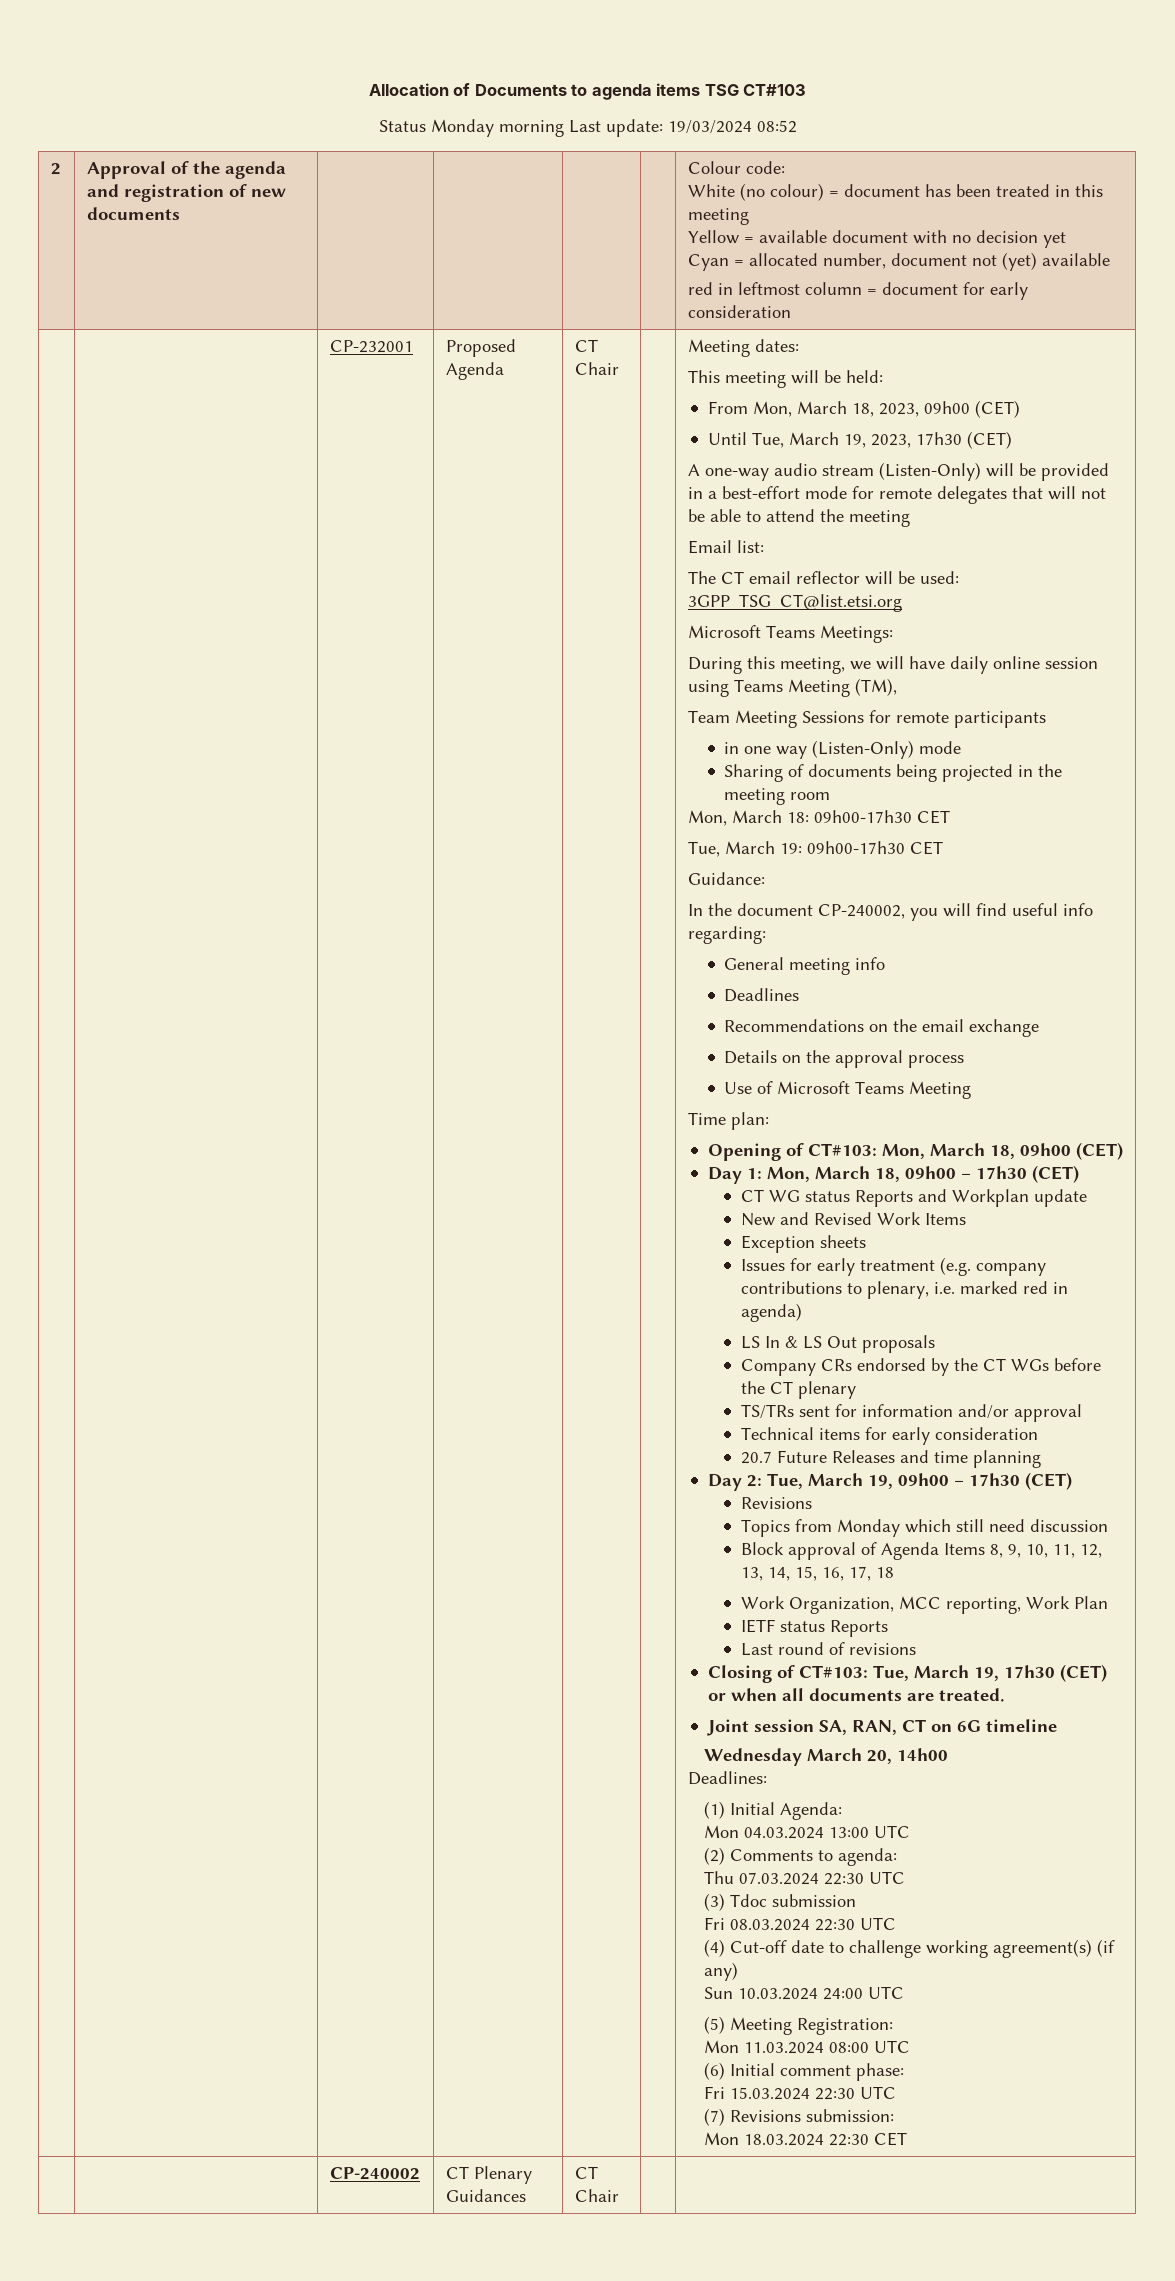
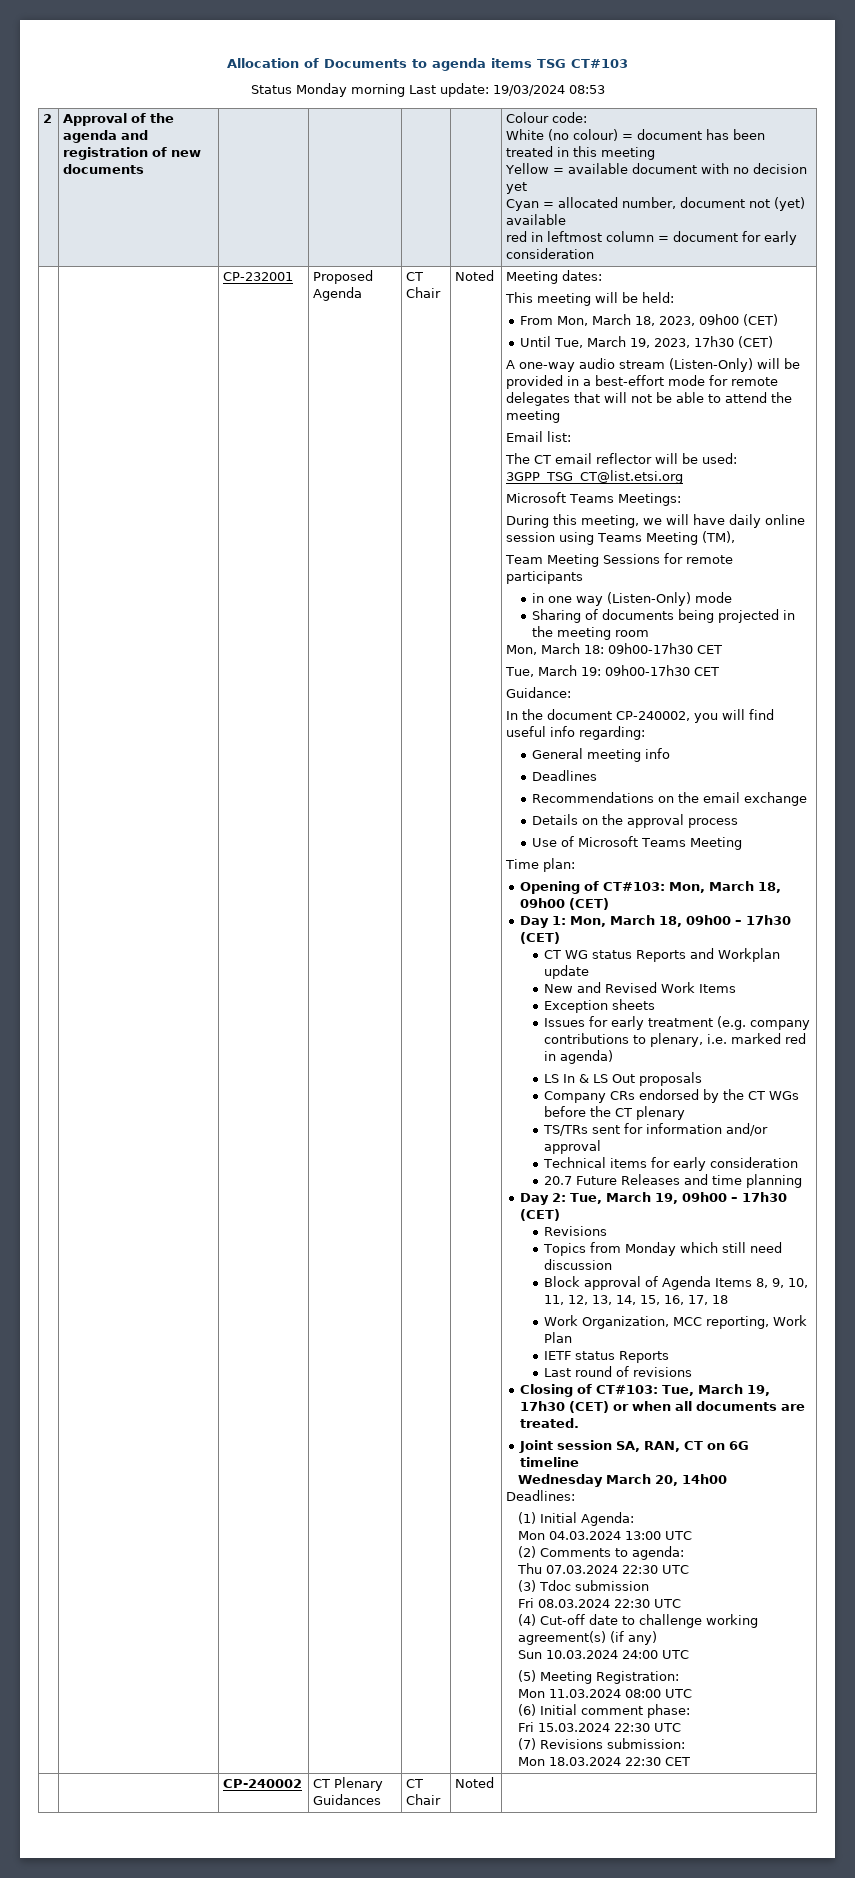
- Status Monday morning Last update: 19/03/2024 08:52
+ Status Monday morning Last update: 19/03/2024 08:53
- Proposed Agenda | CT Chair
+ Proposed Agenda | CT Chair | Noted
- | | CP-240002 | CT Plenary Guidances | CT Chair | |
+ | | CP-240002 | CT Plenary Guidances | CT Chair | Noted |

